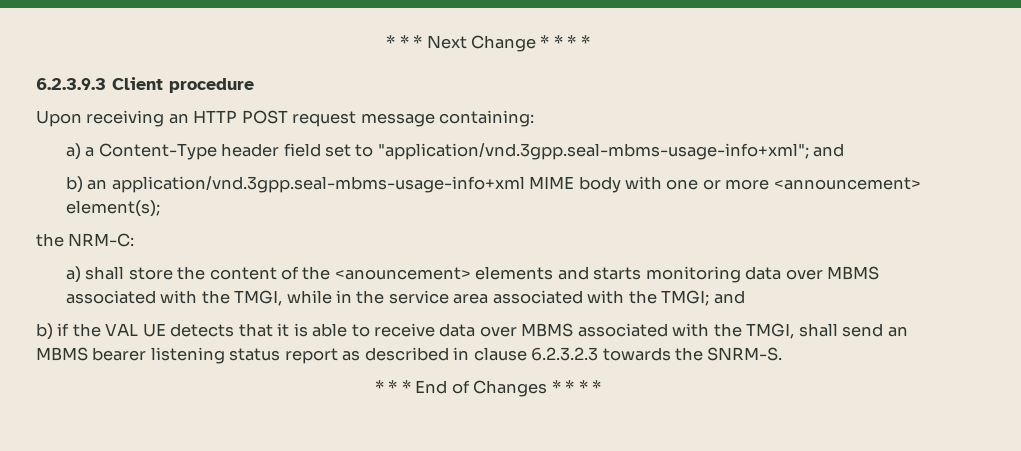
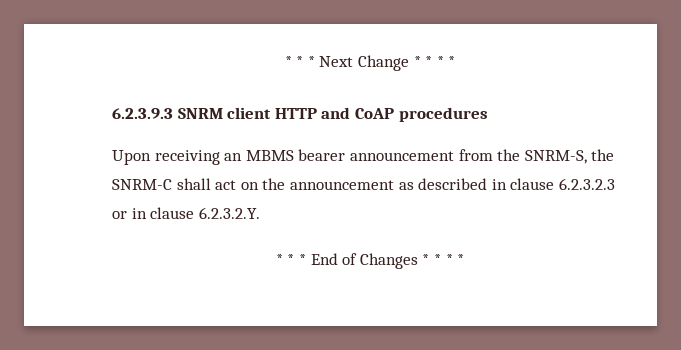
- 6.2.3.9.3 Client procedure
- Upon receiving an HTTP POST request message containing:
- a) a Content-Type header field set to "application/vnd.3gpp.seal-mbms-usage-info+xml"; and
- b) an application/vnd.3gpp.seal-mbms-usage-info+xml MIME body with one or more <announcement> element(s);
- the NRM-C:
- a) shall store the content of the <anouncement> elements and starts monitoring data over MBMS associated with the TMGI, while in the service area associated with the TMGI; and
- b) if the VAL UE detects that it is able to receive data over MBMS associated with the TMGI, shall send an MBMS bearer listening status report as described in clause 6.2.3.2.3 towards the SNRM-S.
+ 6.2.3.9.3 SNRM client HTTP and CoAP procedures
+ Upon receiving an MBMS bearer announcement from the SNRM-S, the SNRM-C shall act on the announcement as described in clause 6.2.3.2.3 or in clause 6.2.3.2.Y.

